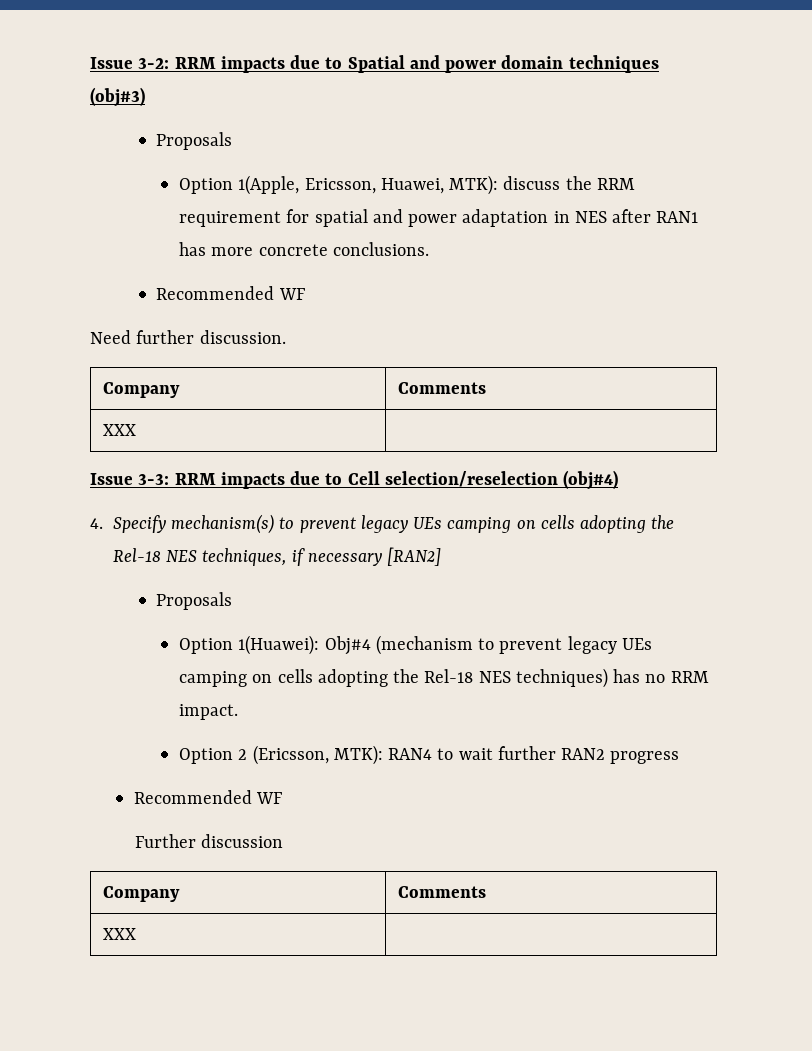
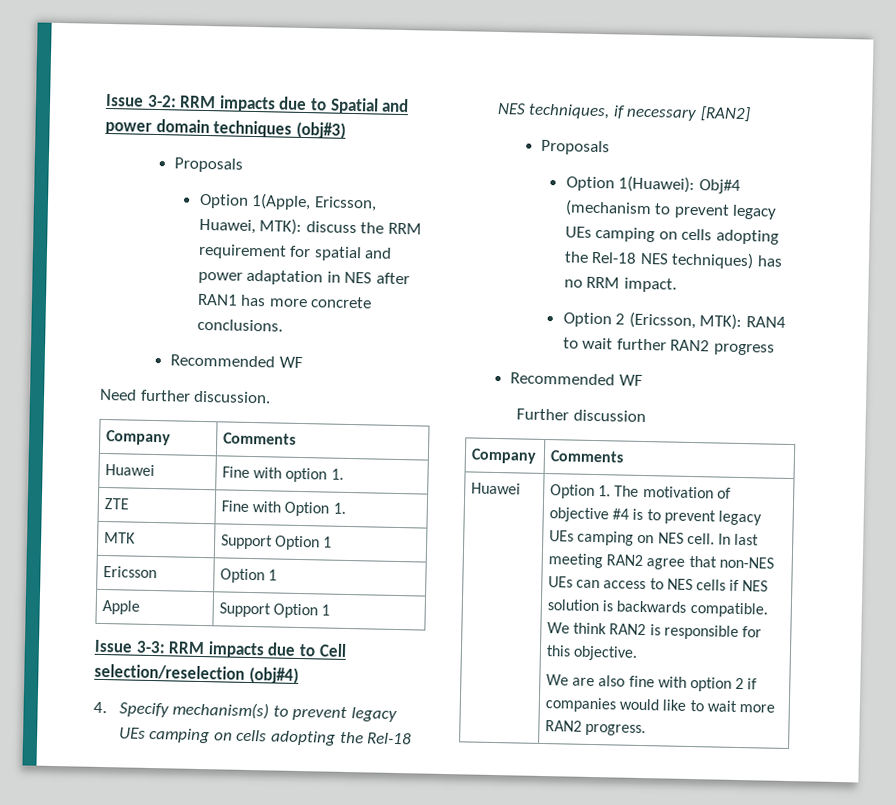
  Need further discussion.
  Company | Comments
- XXX |
+ Huawei | Fine with option 1.
+ ZTE | Fine with Option 1.
+ MTK | Support Option 1
+ Ericsson | Option 1
+ Apple | Support Option 1
  Further discussion
  Company | Comments
- XXX
+ Huawei | Option 1. The motivation of objective #4 is to prevent legacy UEs camping on NES cell. In last meeting RAN2 agree that non-NES UEs can access to NES cells if NES solution is backwards compatible. We think RAN2 is responsible for this objective.
+ We are also fine with option 2 if companies would like to wait more RAN2 progress.

